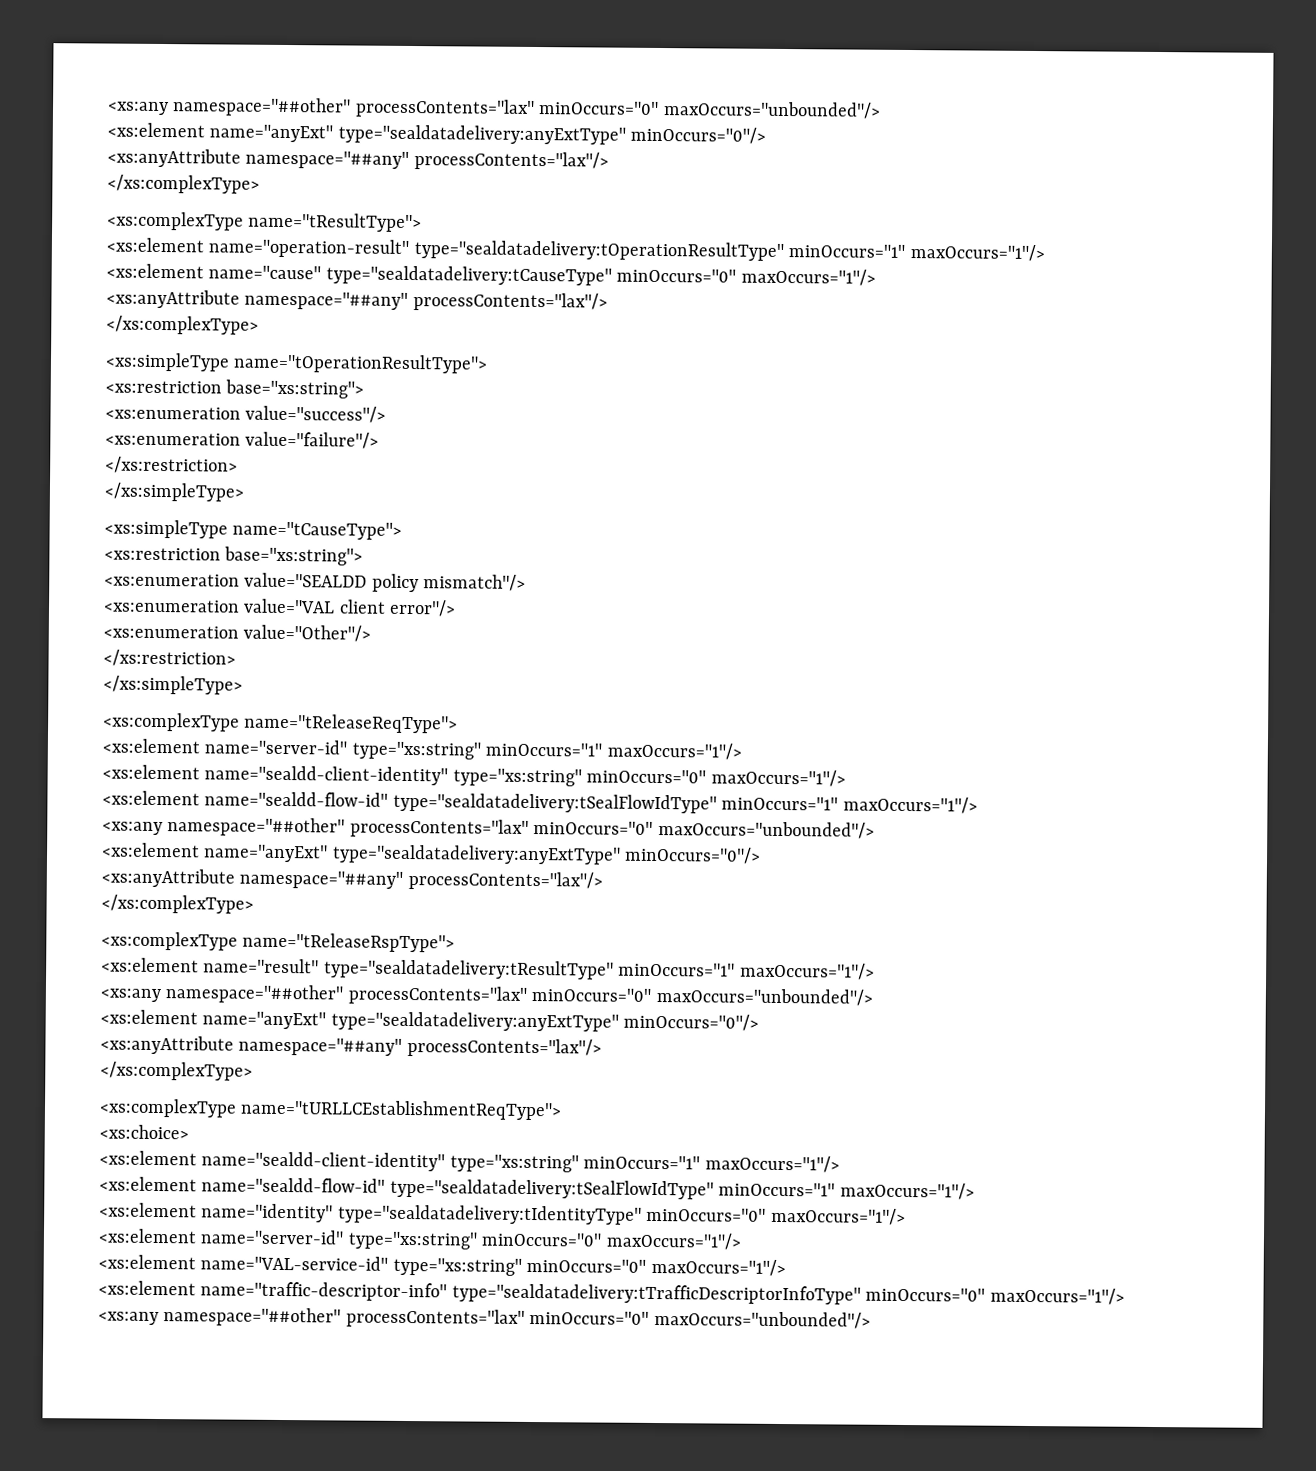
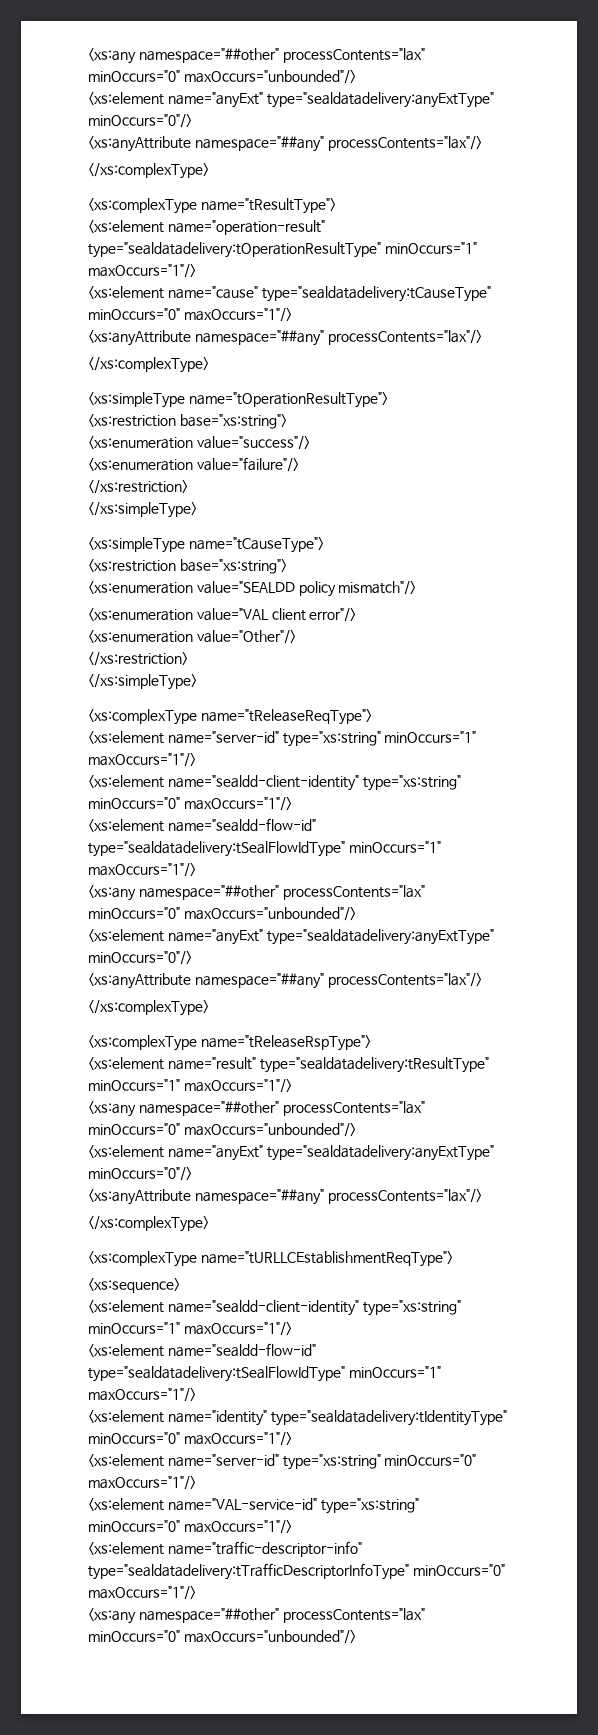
- <xs:choice>
+ <xs:sequence>

